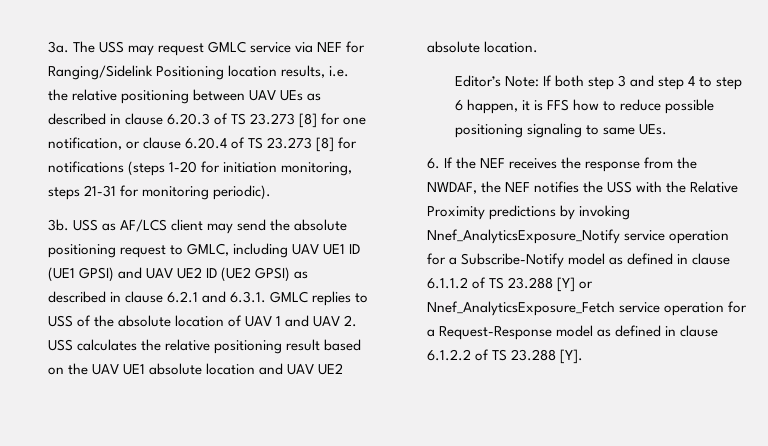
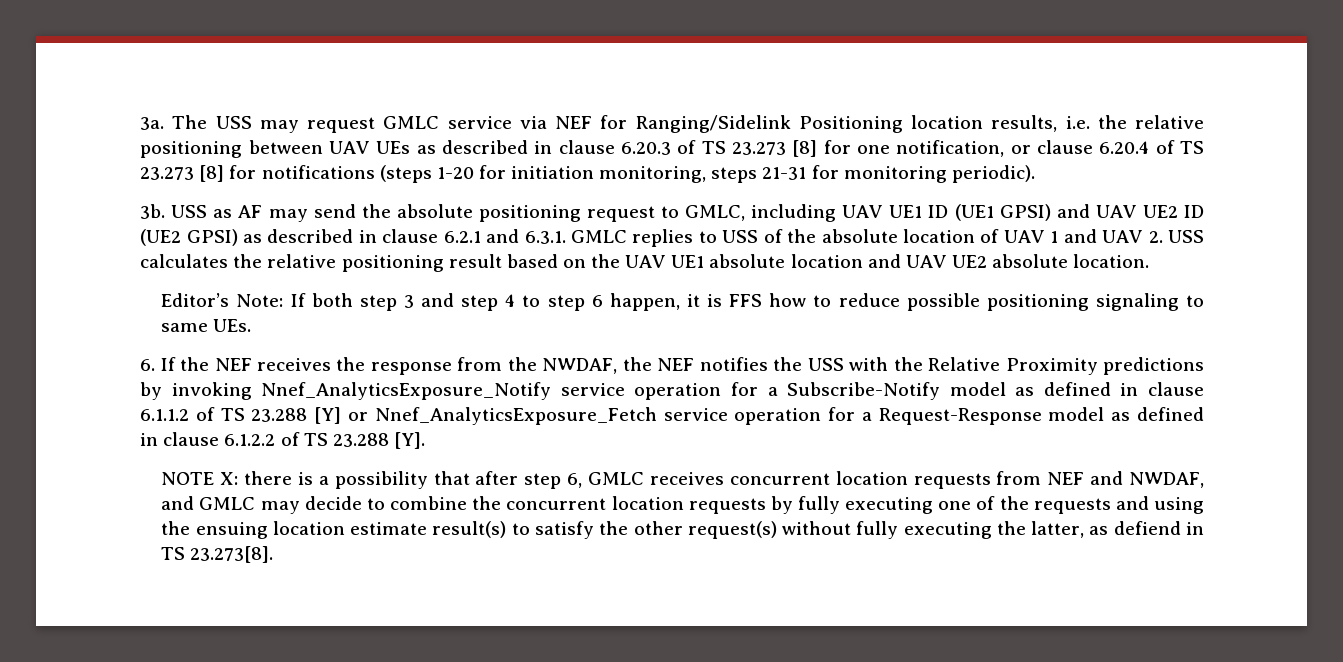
- USS as AF/LCS client may send the absolute positioning request to GMLC, including UAV UE1 ID (UE1 GPSI) and UAV UE2 ID (UE2 GPSI) as described in clause 6.2.1 and 6.3.1. GMLC replies to USS of the absolute location of UAV 1 and UAV 2. USS calculates the relative positioning result based on the UAV UE1 absolute location and UAV UE2 absolute location.
+ USS as AF may send the absolute positioning request to GMLC, including UAV UE1 ID (UE1 GPSI) and UAV UE2 ID (UE2 GPSI) as described in clause 6.2.1 and 6.3.1. GMLC replies to USS of the absolute location of UAV 1 and UAV 2. USS calculates the relative positioning result based on the UAV UE1 absolute location and UAV UE2 absolute location.
+ NOTE X: there is a possibility that after step 6, GMLC receives concurrent location requests from NEF and NWDAF, and GMLC may decide to combine the concurrent location requests by fully executing one of the requests and using the ensuing location estimate result(s) to satisfy the other request(s) without fully executing the latter, as defiend in TS 23.273[8].

